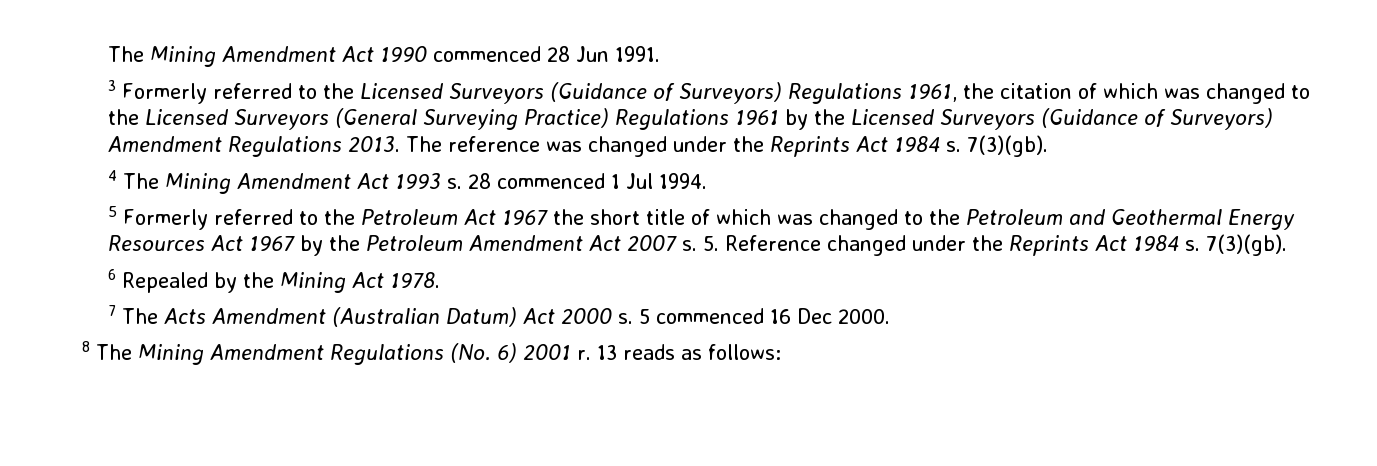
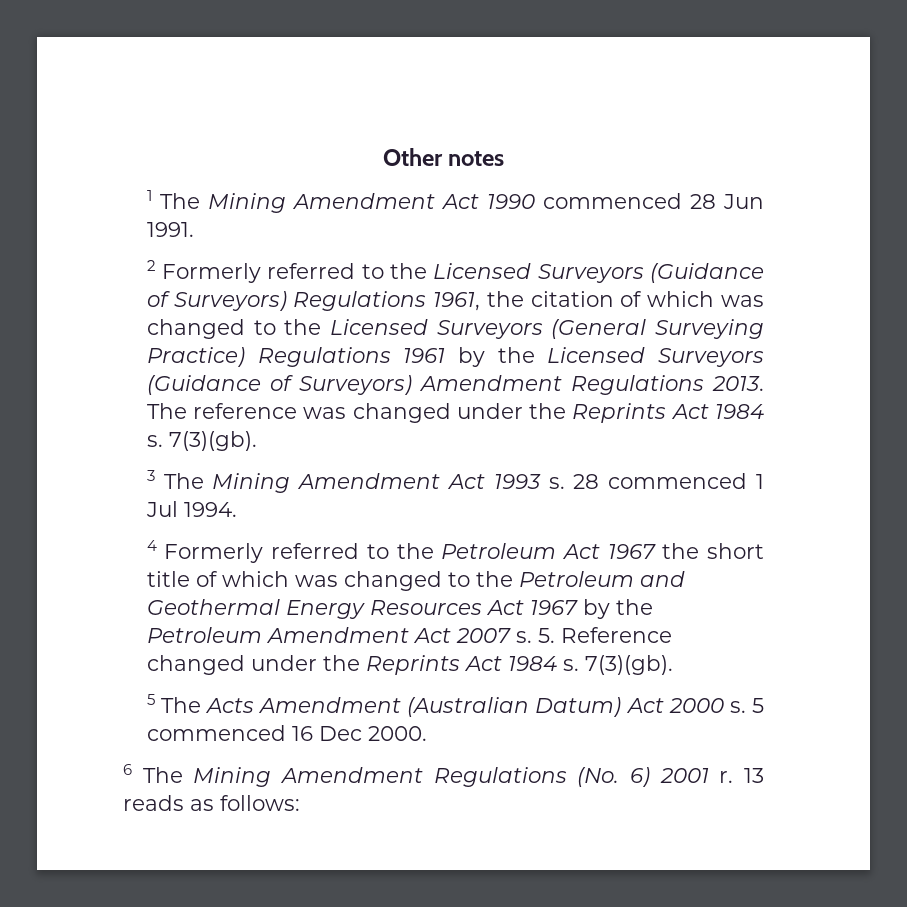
- The Mining Amendment Act 1990 commenced 28 Jun 1991.
+ Other notes
+ 1 The Mining Amendment Act 1990 commenced 28 Jun 1991.
- 3 Formerly referred to the Licensed Surveyors (Guidance of Surveyors) Regulations 1961, the citation of which was changed to the Licensed Surveyors (General Surveying Practice) Regulations 1961 by the Licensed Surveyors (Guidance of Surveyors) Amendment Regulations 2013.
+ 2 Formerly referred to the Licensed Surveyors (Guidance of Surveyors) Regulations 1961, the citation of which was changed to the Licensed Surveyors (General Surveying Practice) Regulations 1961 by the Licensed Surveyors (Guidance of Surveyors) Amendment Regulations 2013.
- 4 The Mining Amendment Act 1993 s.
+ 3 The Mining Amendment Act 1993 s.
- 5 Formerly referred to the Petroleum Act 1967 the short title of which was changed to the Petroleum and Geothermal Energy Resources Act 1967 by the Petroleum Amendment Act 2007 s.
+ 4 Formerly referred to the Petroleum Act 1967 the short title of which was changed to the Petroleum and Geothermal Energy Resources Act 1967 by the Petroleum Amendment Act 2007 s.
- 6 Repealed by the Mining Act 1978.
- 7 The Acts Amendment (Australian Datum) Act 2000 s.
+ 5 The Acts Amendment (Australian Datum) Act 2000 s.
- 8 The Mining Amendment Regulations (No. 6) 2001 r.
+ 6 The Mining Amendment Regulations (No. 6) 2001 r.

